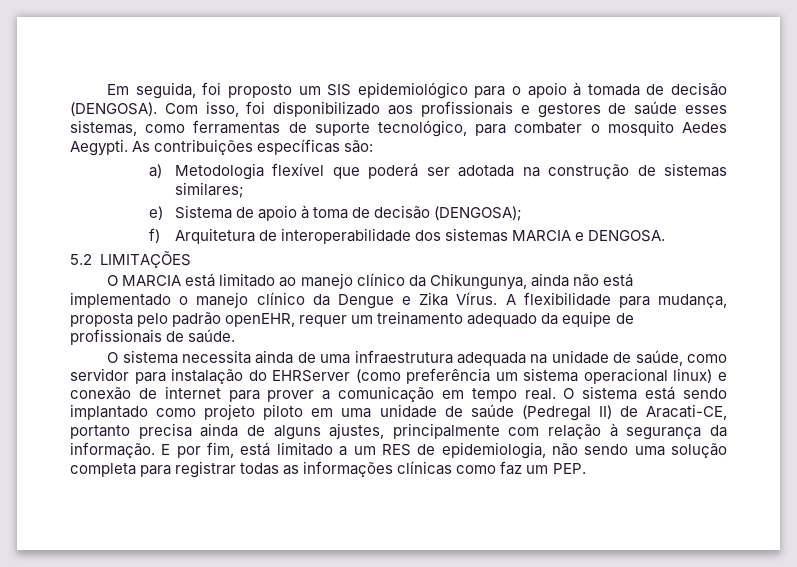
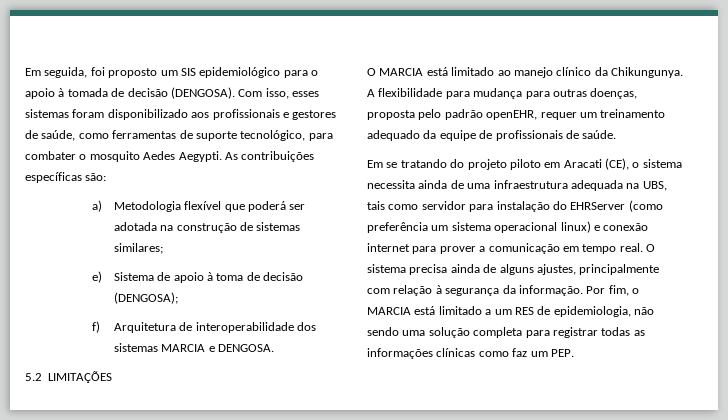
- Com isso, foi disponibilizado aos profissionais e gestores de saúde esses sistemas, como ferramentas de suporte tecnológico, para combater o mosquito Aedes Aegypti.
+ Com isso, esses sistemas foram disponibilizado aos profissionais e gestores de saúde, como ferramentas de suporte tecnológico, para combater o mosquito Aedes Aegypti.
- O MARCIA está limitado ao manejo clínico da Chikungunya, ainda não está implementado o manejo clínico da Dengue e Zika Vírus. A flexibilidade para mudança, proposta pelo padrão openEHR, requer um treinamento adequado da equipe de profissionais de saúde.
+ O MARCIA está limitado ao manejo clínico da Chikungunya. A flexibilidade para mudança para outras doenças, proposta pelo padrão openEHR, requer um treinamento adequado da equipe de profissionais de saúde.
- O sistema necessita ainda de uma infraestrutura adequada na unidade de saúde, como servidor para instalação do EHRServer (como preferência um sistema operacional linux) e conexão de internet para prover a comunicação em tempo real.
+ Em se tratando do projeto piloto em Aracati (CE), o sistema necessita ainda de uma infraestrutura adequada na UBS, tais como servidor para instalação do EHRServer (como preferência um sistema operacional linux) e conexão internet para prover a comunicação em tempo real.
- O sistema está sendo implantado como projeto piloto em uma unidade de saúde (Pedregal II) de Aracati-CE, portanto precisa ainda de alguns ajustes, principalmente com relação à segurança da informação.
+ O sistema precisa ainda de alguns ajustes, principalmente com relação à segurança da informação.
- E por fim, está limitado a um RES de epidemiologia, não sendo uma solução completa para registrar todas as informações clínicas como faz um PEP.
+ Por fim, o MARCIA está limitado a um RES de epidemiologia, não sendo uma solução completa para registrar todas as informações clínicas como faz um PEP.

